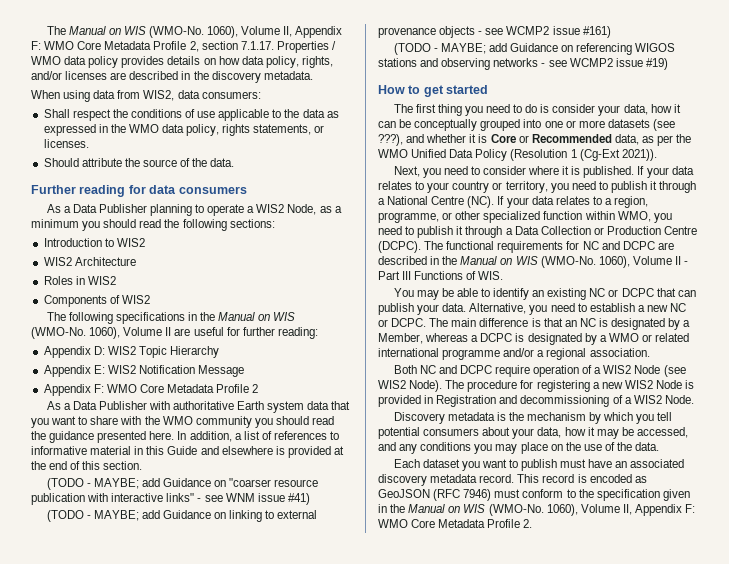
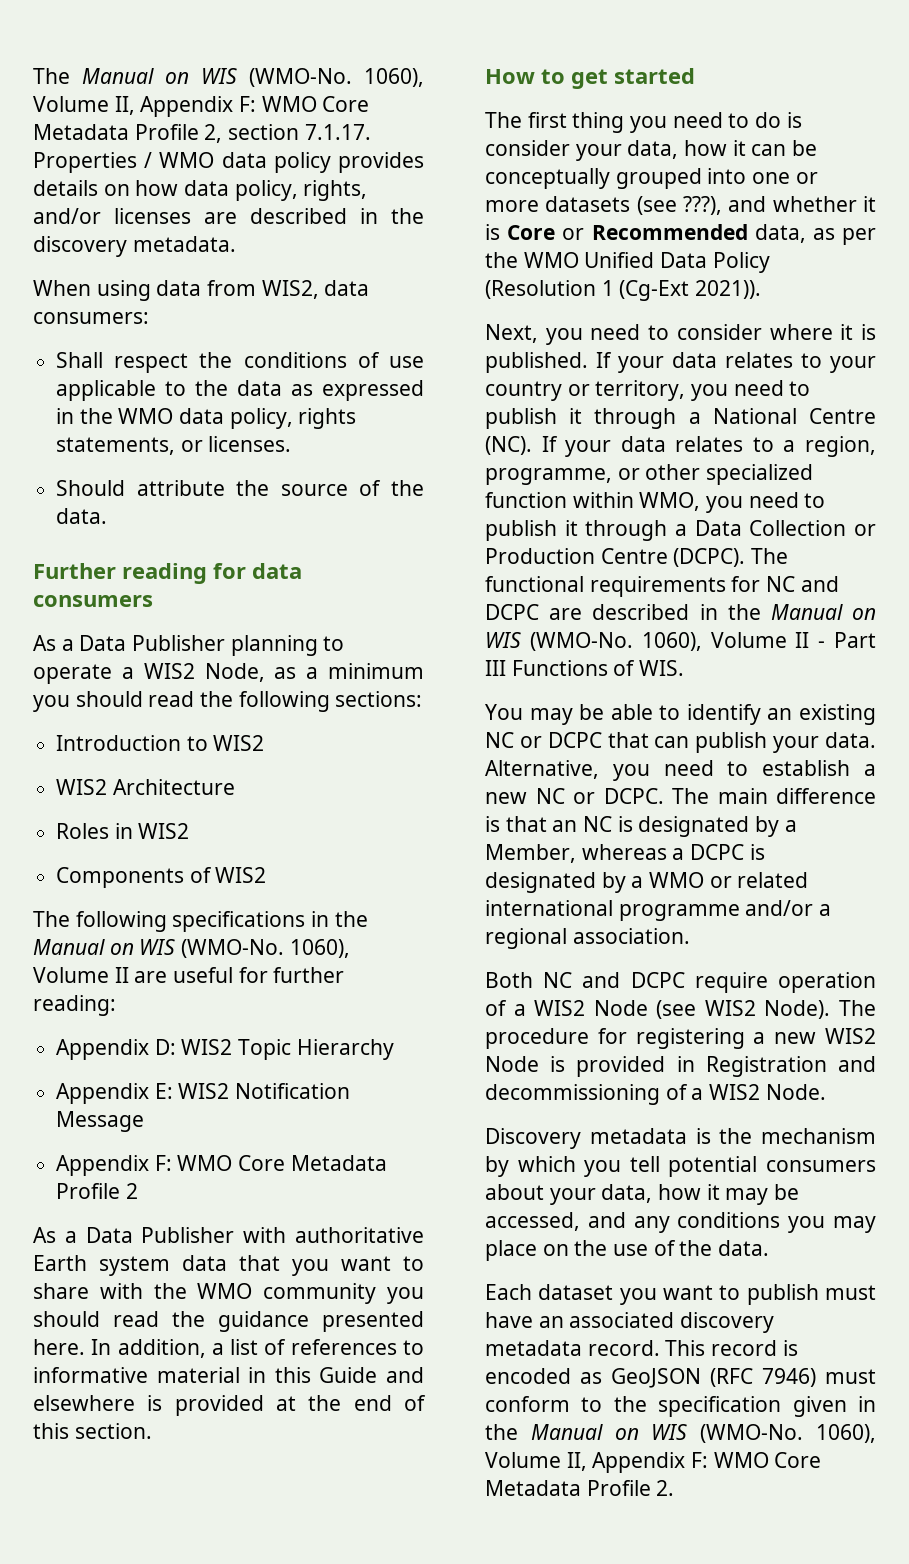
- (TODO - MAYBE; add Guidance on "coarser resource publication with interactive links" - see WNM issue #41)
- (TODO - MAYBE; add Guidance on linking to external provenance objects - see WCMP2 issue #161)
- (TODO - MAYBE; add Guidance on referencing WIGOS stations and observing networks - see WCMP2 issue #19)

